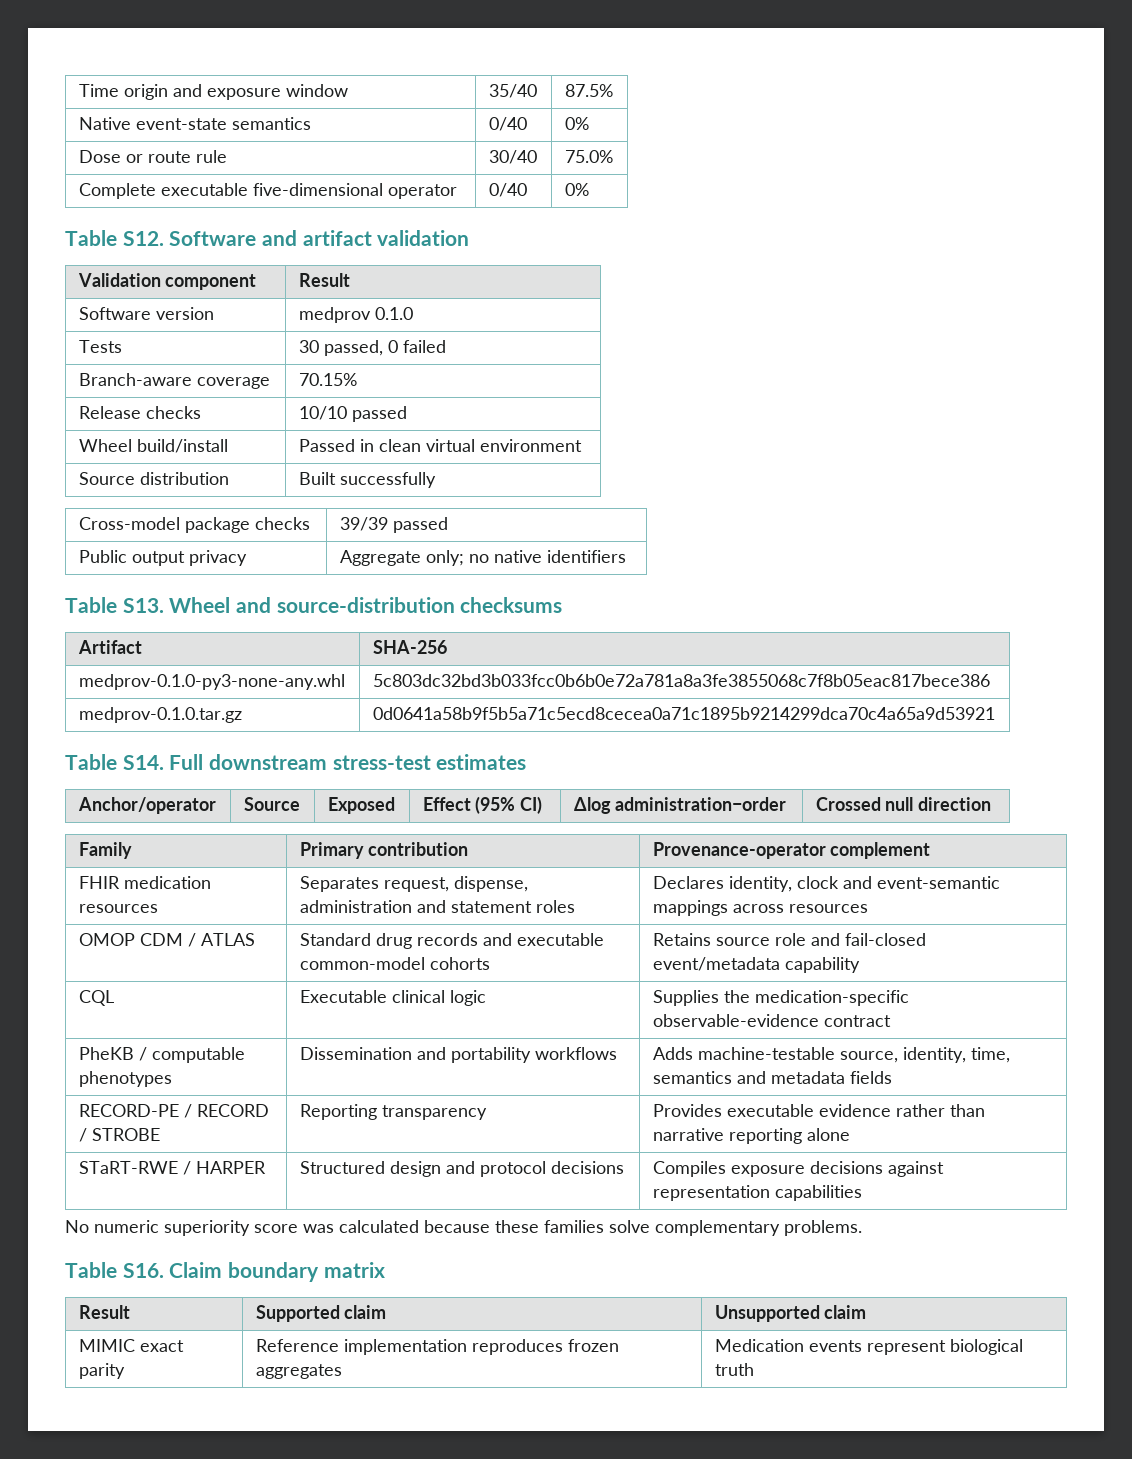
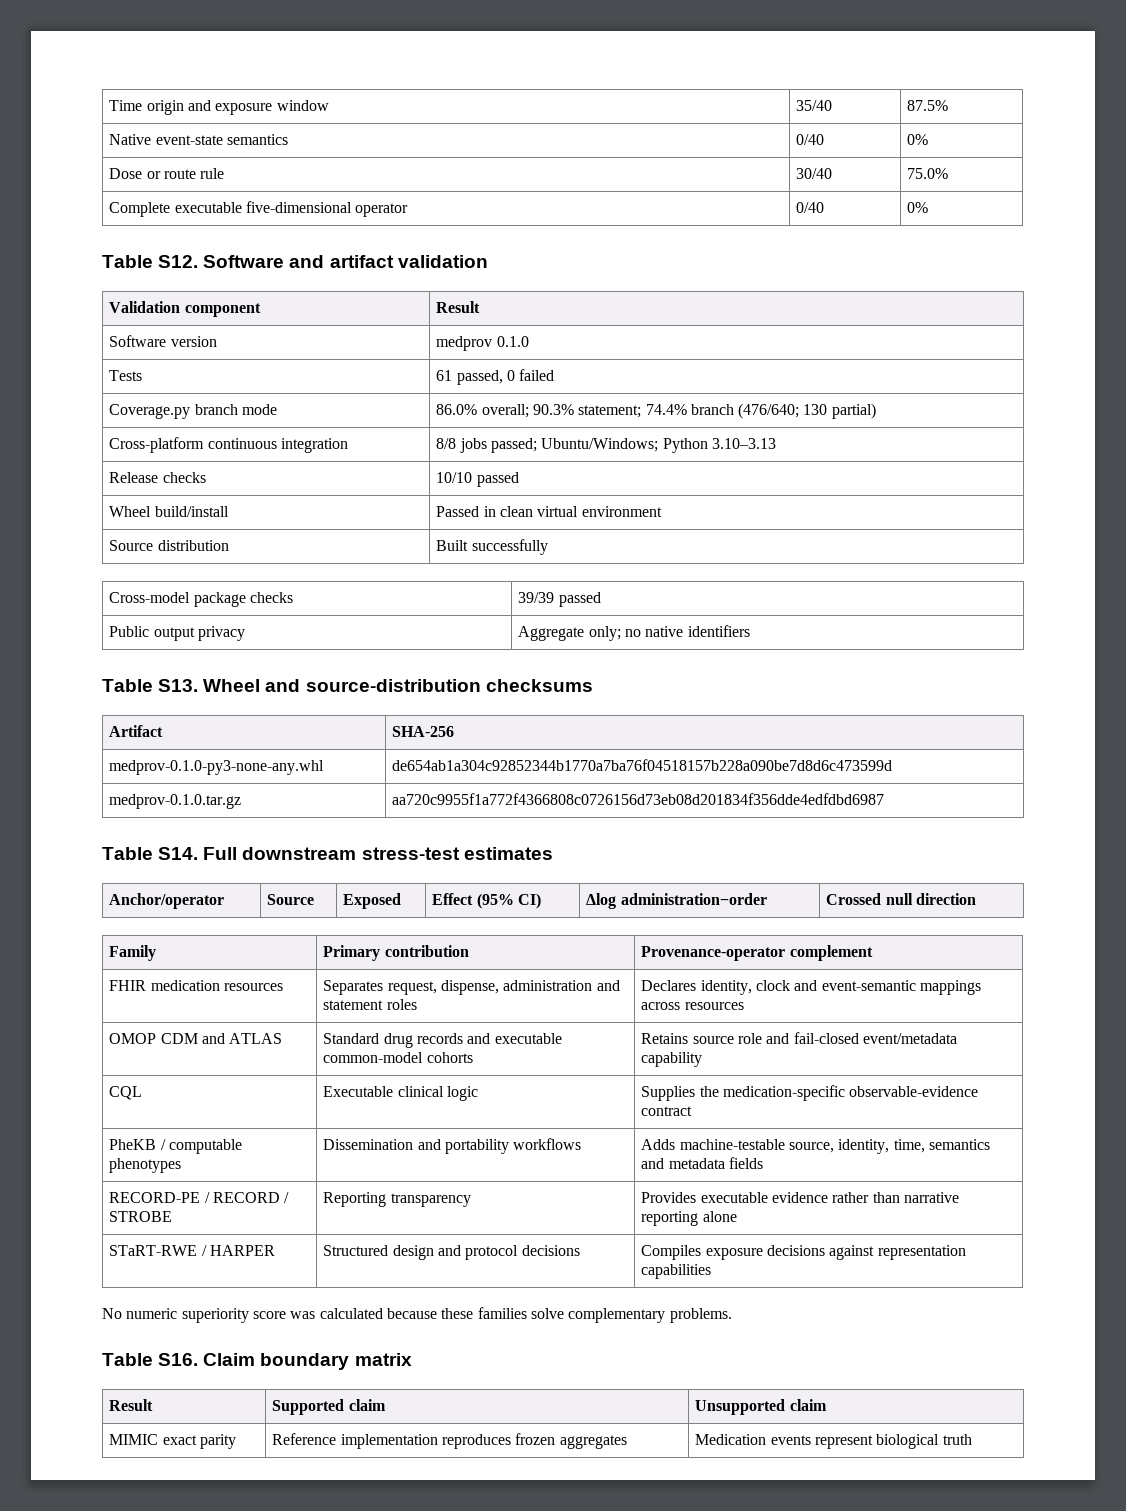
- Tests | 30 passed, 0 failed
+ Tests | 61 passed, 0 failed
- Branch-aware coverage | 70.15%
+ Coverage.py branch mode | 86.0% overall; 90.3% statement; 74.4% branch (476/640; 130 partial)
+ Cross-platform continuous integration | 8/8 jobs passed; Ubuntu/Windows; Python 3.10–3.13
- medprov-0.1.0-py3-none-any.whl | 5c803dc32bd3b033fcc0b6b0e72a781a8a3fe3855068c7f8b05eac817bece386
+ medprov-0.1.0-py3-none-any.whl | de654ab1a304c92852344b1770a7ba76f04518157b228a090be7d8d6c473599d
- medprov-0.1.0.tar.gz | 0d0641a58b9f5b5a71c5ecd8cecea0a71c1895b9214299dca70c4a65a9d53921
+ medprov-0.1.0.tar.gz | aa720c9955f1a772f4366808c0726156d73eb08d201834f356dde4edfdbd6987
- OMOP CDM / ATLAS | Standard drug records and executable common-model cohorts | Retains source role and fail-closed event/metadata capability
+ OMOP CDM and ATLAS | Standard drug records and executable common-model cohorts | Retains source role and fail-closed event/metadata capability

